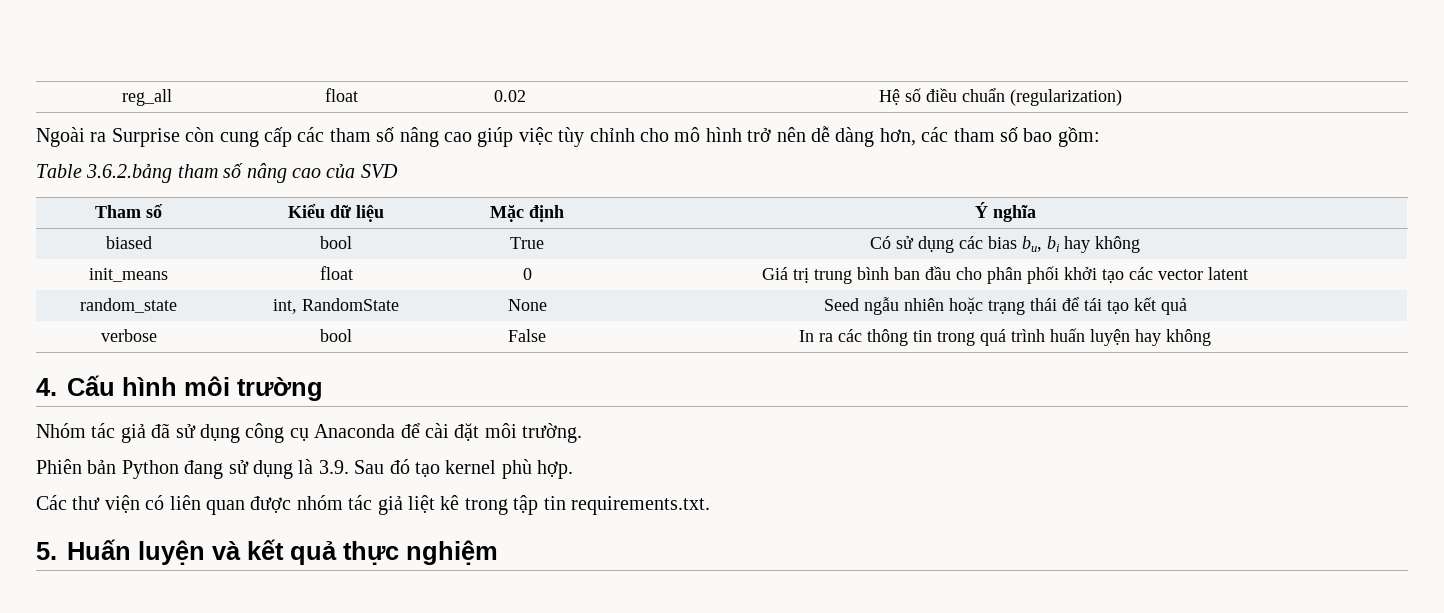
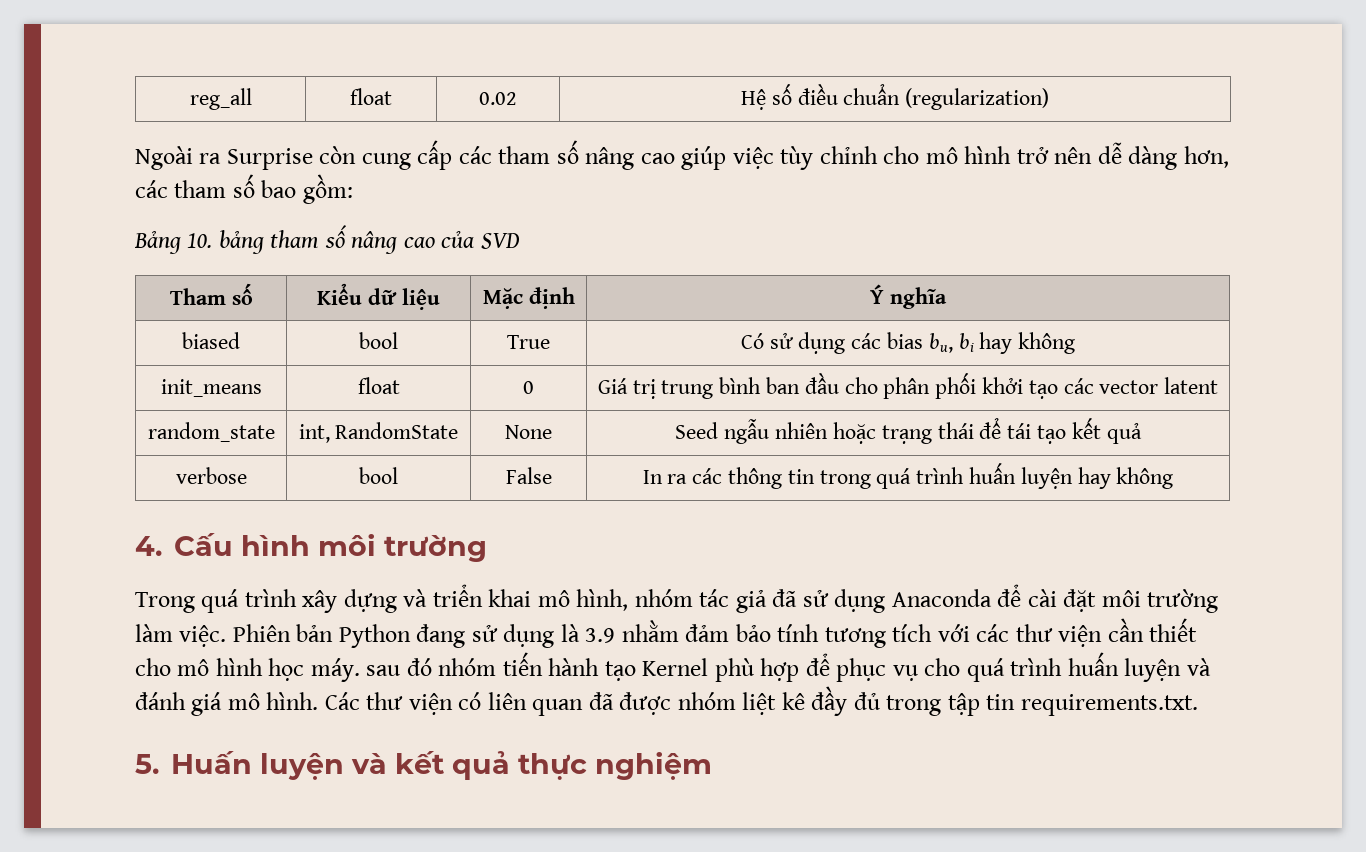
- Table 3.6.2.bảng tham số nâng cao của SVD
+ Bảng 10. bảng tham số nâng cao của SVD
- Nhóm tác giả đã sử dụng công cụ Anaconda để cài đặt môi trường.
- Phiên bản Python đang sử dụng là 3.9. Sau đó tạo kernel phù hợp.
- Các thư viện có liên quan được nhóm tác giả liệt kê trong tập tin requirements.txt.
+ Trong quá trình xây dựng và triển khai mô hình, nhóm tác giả đã sử dụng Anaconda để cài đặt môi trường làm việc. Phiên bản Python đang sử dụng là 3.9 nhằm đảm bảo tính tương tích với các thư viện cần thiết cho mô hình học máy. sau đó nhóm tiến hành tạo Kernel phù hợp để phục vụ cho quá trình huấn luyện và đánh giá mô hình. Các thư viện có liên quan đã được nhóm liệt kê đầy đủ trong tập tin requirements.txt.

